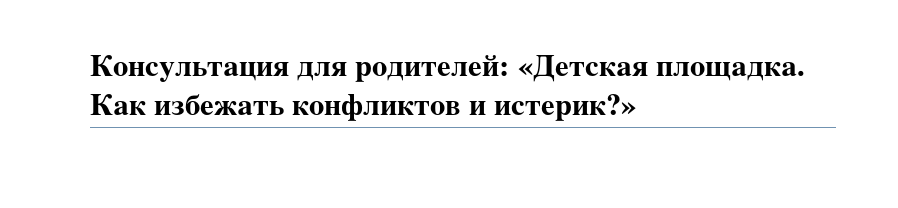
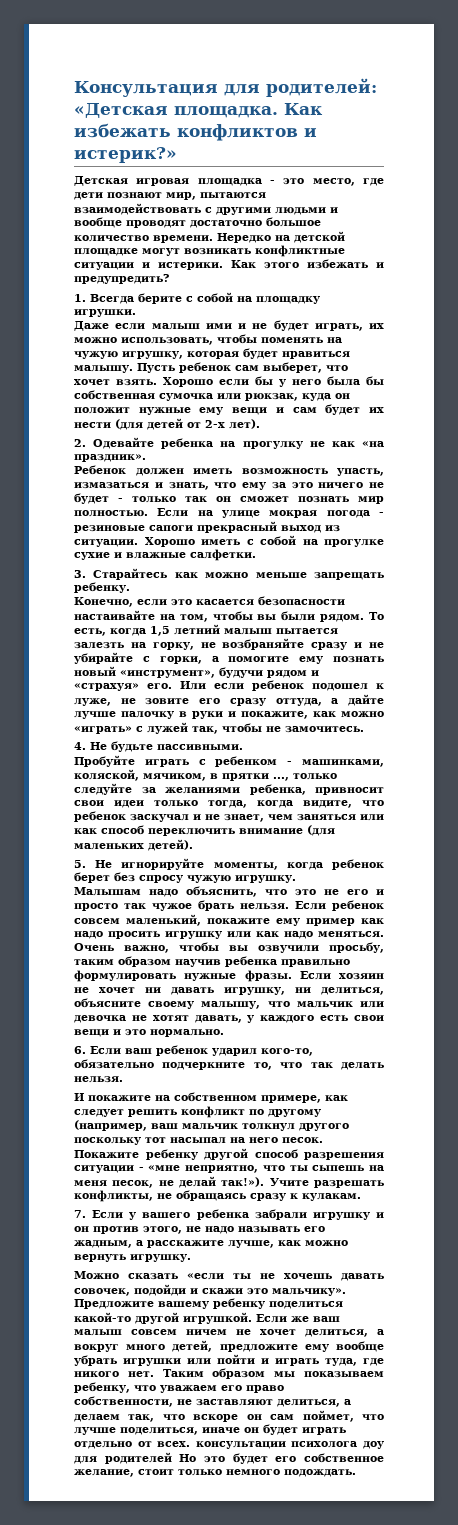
+ Детская игровая площадка - это место, где дети познают мир, пытаются взаимодействовать с другими людьми и вообще проводят достаточно большое количество времени. Нередко на детской площадке могут возникать конфликтные ситуации и истерики. Как этого избежать и предупредить?
+ 1. Всегда берите с собой на площадку игрушки.
+ Даже если малыш ими и не будет играть, их можно использовать, чтобы поменять на чужую игрушку, которая будет нравиться малышу. Пусть ребенок сам выберет, что хочет взять. Хорошо если бы у него была бы собственная сумочка или рюкзак, куда он положит нужные ему вещи и сам будет их нести (для детей от 2-х лет).
+ 2. Одевайте ребенка на прогулку не как «на праздник».
+ Ребенок должен иметь возможность упасть, измазаться и знать, что ему за это ничего не будет - только так он сможет познать мир полностью. Если на улице мокрая погода - резиновые сапоги прекрасный выход из ситуации. Хорошо иметь с собой на прогулке сухие и влажные салфетки.
+ 3. Старайтесь как можно меньше запрещать ребенку.
+ Конечно, если это касается безопасности настаивайте на том, чтобы вы были рядом. То есть, когда 1,5 летний малыш пытается залезть на горку, не возбраняйте сразу и не убирайте с горки, а помогите ему познать новый «инструмент», будучи рядом и «страхуя» его. Или если ребенок подошел к луже, не зовите его сразу оттуда, а дайте лучше палочку в руки и покажите, как можно «играть» с лужей так, чтобы не замочитесь.
+ 4. Не будьте пассивными.
+ Пробуйте играть с ребенком - машинками, коляской, мячиком, в прятки ..., только следуйте за желаниями ребенка, привносит свои идеи только тогда, когда видите, что ребенок заскучал и не знает, чем заняться или как способ переключить внимание (для маленьких детей).
+ 5. Не игнорируйте моменты, когда ребенок берет без спросу чужую игрушку.
+ Малышам надо объяснить, что это не его и просто так чужое брать нельзя. Если ребенок совсем маленький, покажите ему пример как надо просить игрушку или как надо меняться. Очень важно, чтобы вы озвучили просьбу, таким образом научив ребенка правильно формулировать нужные фразы. Если хозяин не хочет ни давать игрушку, ни делиться, объясните своему малышу, что мальчик или девочка не хотят давать, у каждого есть свои вещи и это нормально.
+ 6. Если ваш ребенок ударил кого-то, обязательно подчеркните то, что так делать нельзя.
+ И покажите на собственном примере, как следует решить конфликт по другому (например, ваш мальчик толкнул другого поскольку тот насыпал на него песок. Покажите ребенку другой способ разрешения ситуации - «мне неприятно, что ты сыпешь на меня песок, не делай так!»). Учите разрешать конфликты, не обращаясь сразу к кулакам.
+ 7. Если у вашего ребенка забрали игрушку и он против этого, не надо называть его жадным, а расскажите лучше, как можно вернуть игрушку.
+ Можно сказать «если ты не хочешь давать совочек, подойди и скажи это мальчику». Предложите вашему ребенку поделиться какой-то другой игрушкой. Если же ваш малыш совсем ничем не хочет делиться, а вокруг много детей, предложите ему вообще убрать игрушки или пойти и играть туда, где никого нет. Таким образом мы показываем ребенку, что уважаем его право собственности, не заставляют делиться, а делаем так, что вскоре он сам поймет, что лучше поделиться, иначе он будет играть отдельно от всех. консультации психолога доу для родителей Но это будет его собственное желание, стоит только немного подождать.

